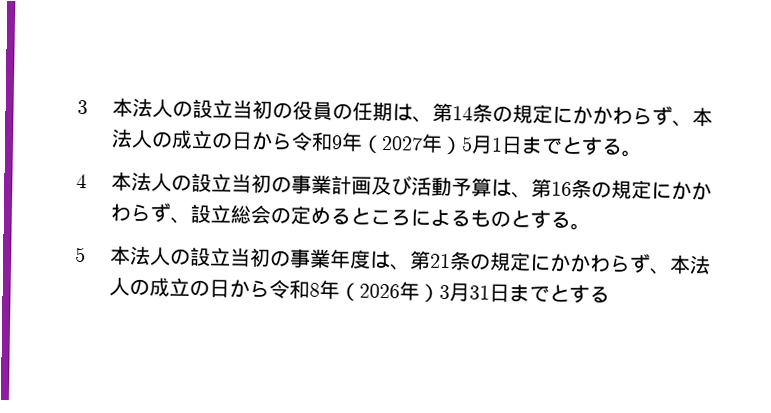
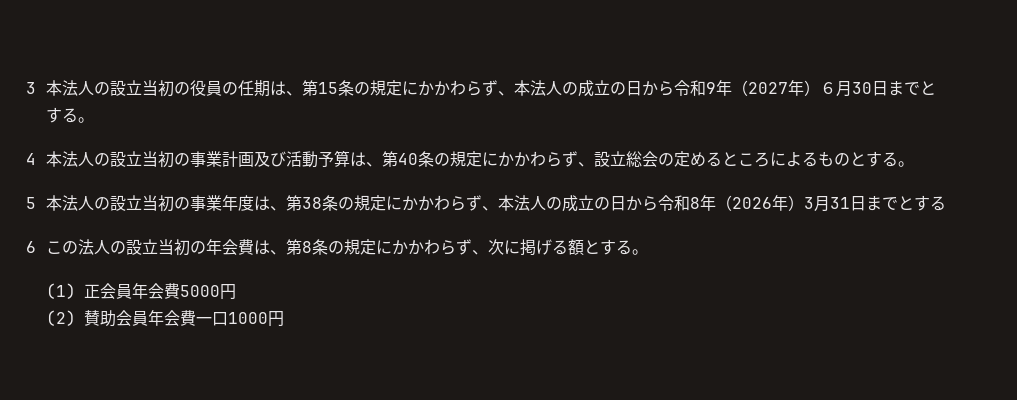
- 3本法人の設立当初の役員の任期は、第14条の規定にかかわらず、本法人の成立の日から令和9年（2027年）5月1日までとする。
+ 3本法人の設立当初の役員の任期は、第15条の規定にかかわらず、本法人の成立の日から令和9年（2027年）６月30日までとする。
- 4本法人の設立当初の事業計画及び活動予算は、第16条の規定にかかわらず、設立総会の定めるところによるものとする。
+ 4本法人の設立当初の事業計画及び活動予算は、第40条の規定にかかわらず、設立総会の定めるところによるものとする。
- 5本法人の設立当初の事業年度は、第21条の規定にかかわらず、本法人の成立の日から令和8年（2026年）3月31日までとする
+ 5本法人の設立当初の事業年度は、第38条の規定にかかわらず、本法人の成立の日から令和8年（2026年）3月31日までとする
+ 6この法人の設立当初の年会費は、第8条の規定にかかわらず、次に掲げる額とする。
+ (1)正会員年会費5000円
+ (2)賛助会員年会費一口1000円

